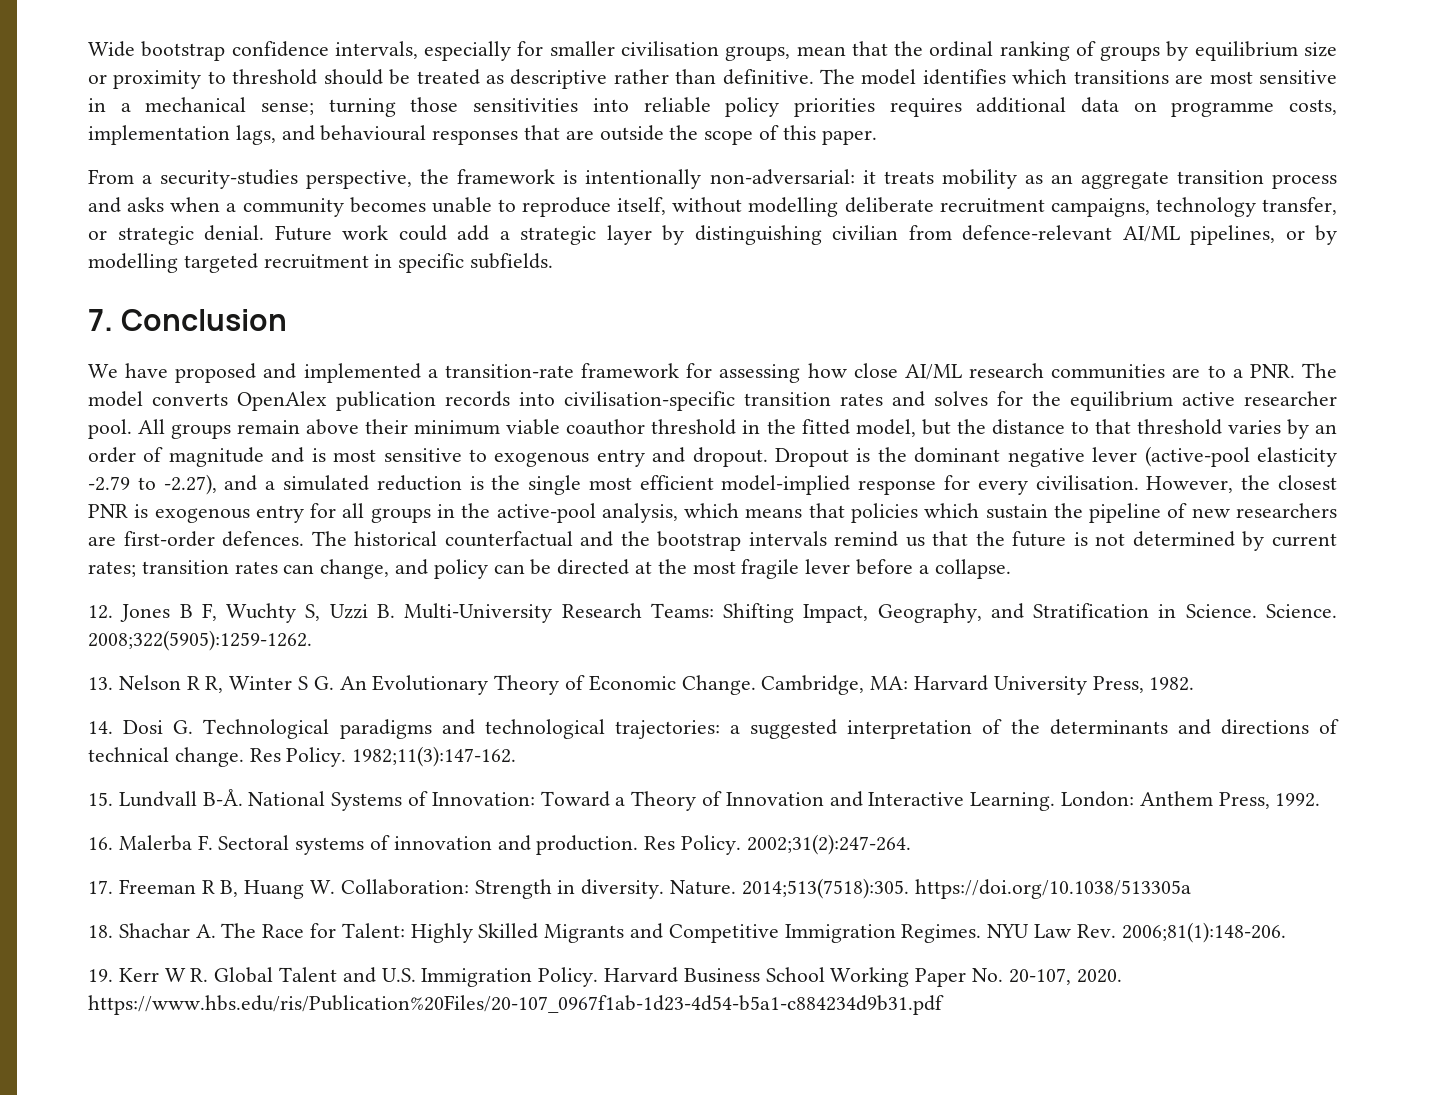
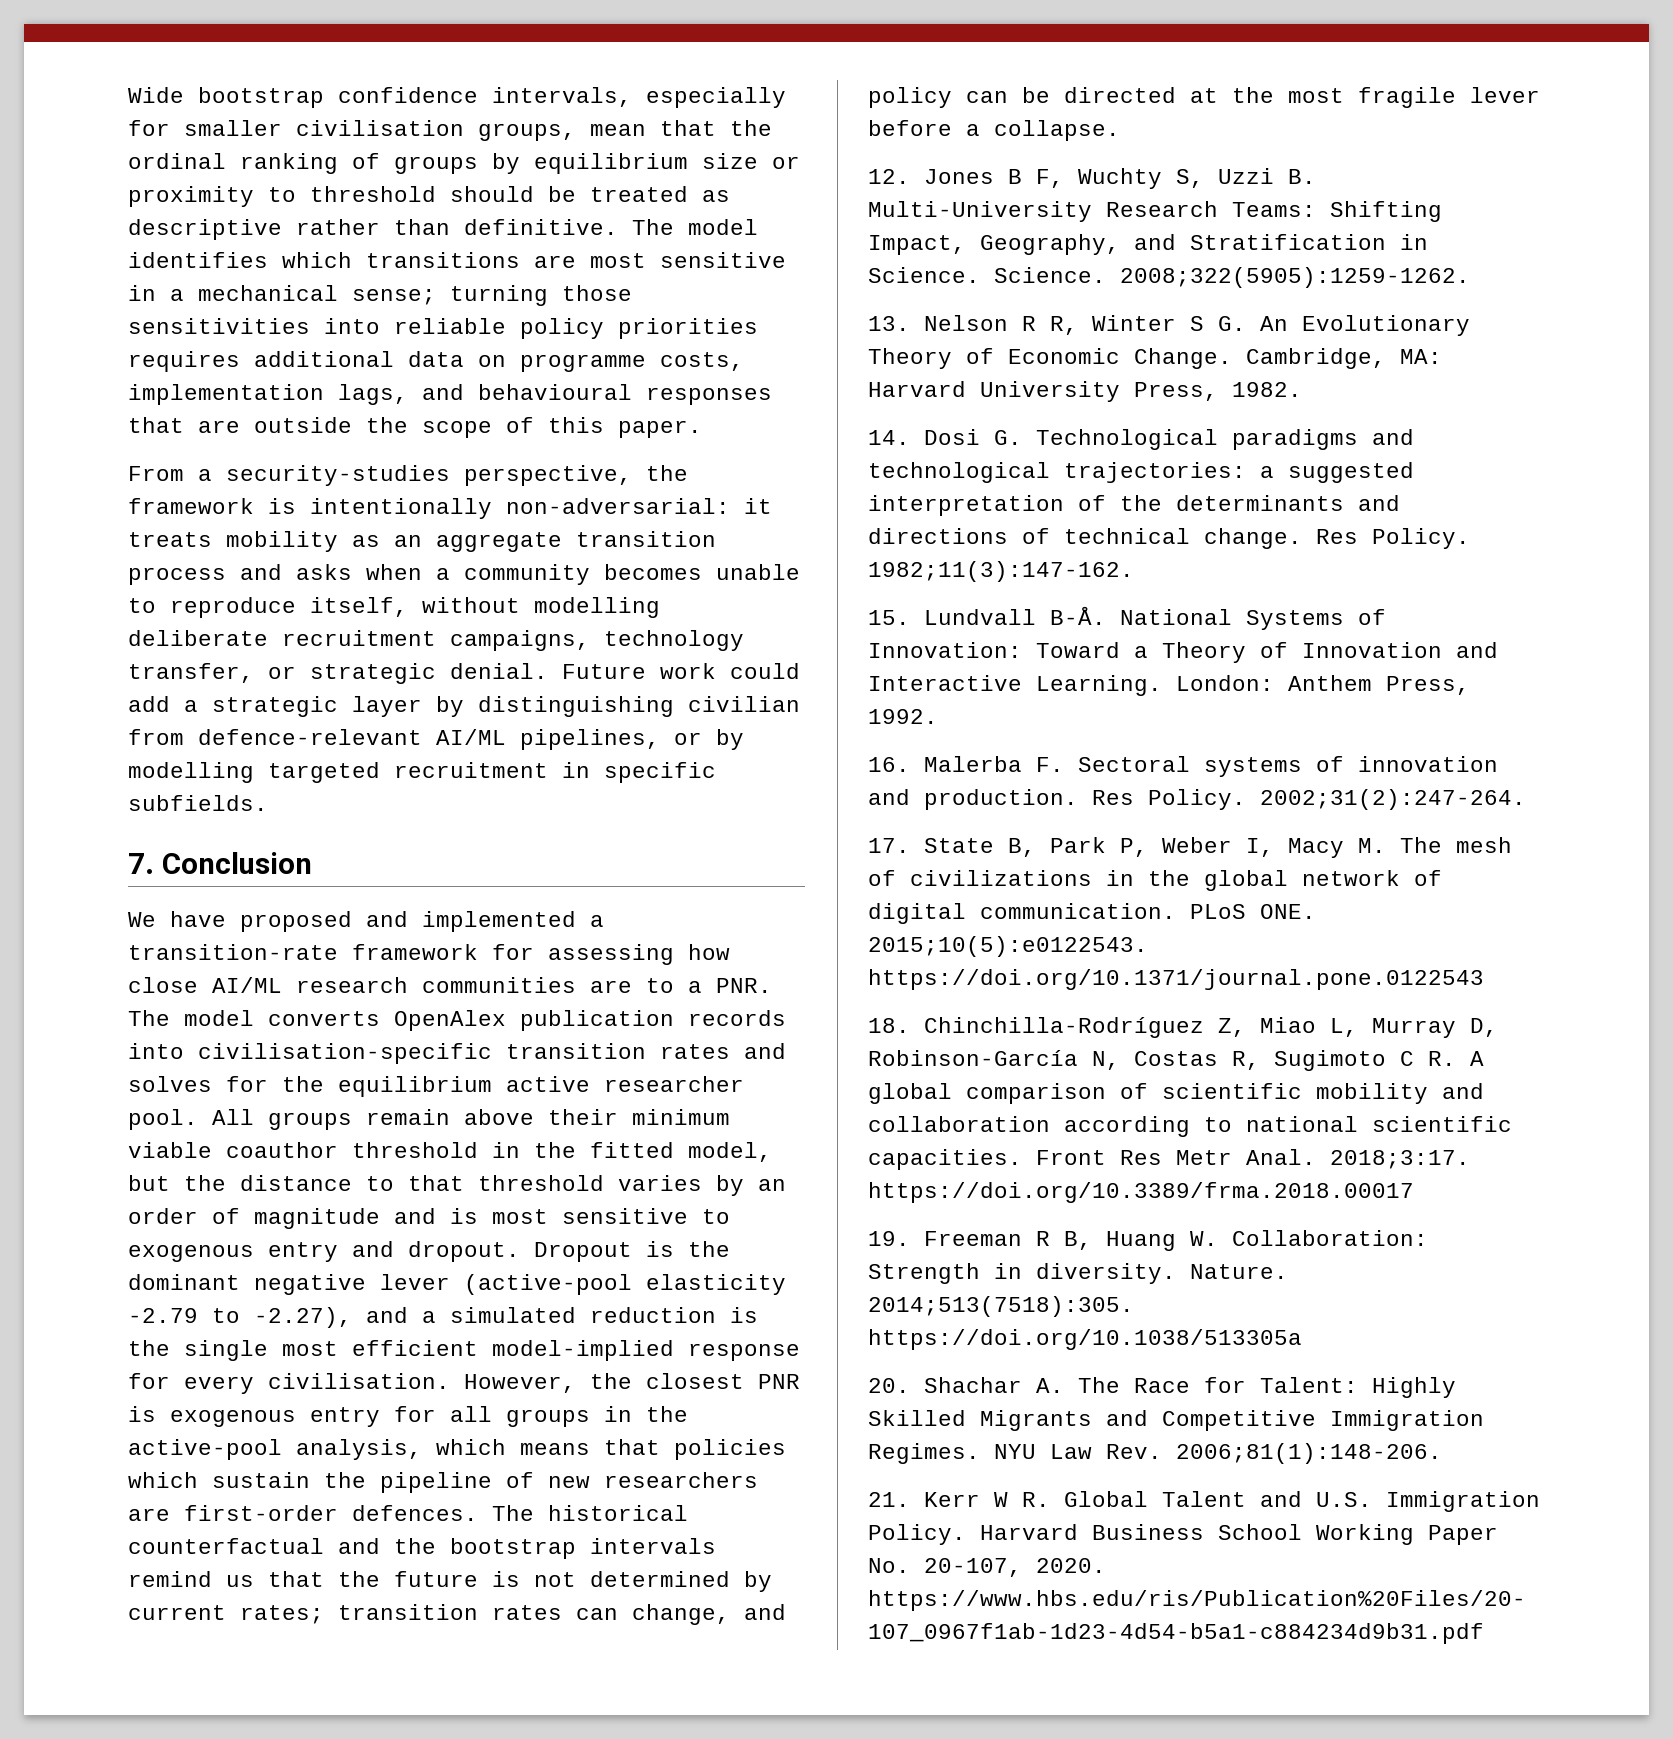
- 17. Freeman R B, Huang W. Collaboration: Strength in diversity.
+ 17. State B, Park P, Weber I, Macy M. The mesh of civilizations in the global network of digital communication. PLoS ONE. 2015;10(5):e0122543. https://doi.org/10.1371/journal.pone.0122543
+ 18. Chinchilla-Rodríguez Z, Miao L, Murray D, Robinson-García N, Costas R, Sugimoto C R. A global comparison of scientific mobility and collaboration according to national scientific capacities. Front Res Metr Anal. 2018;3:17. https://doi.org/10.3389/frma.2018.00017
+ 19. Freeman R B, Huang W. Collaboration: Strength in diversity.
- 18. Shachar A. The Race for Talent: Highly Skilled Migrants and Competitive Immigration Regimes.
+ 20. Shachar A. The Race for Talent: Highly Skilled Migrants and Competitive Immigration Regimes.
- 19. Kerr W R. Global Talent and U.S. Immigration Policy.
+ 21. Kerr W R. Global Talent and U.S. Immigration Policy.

